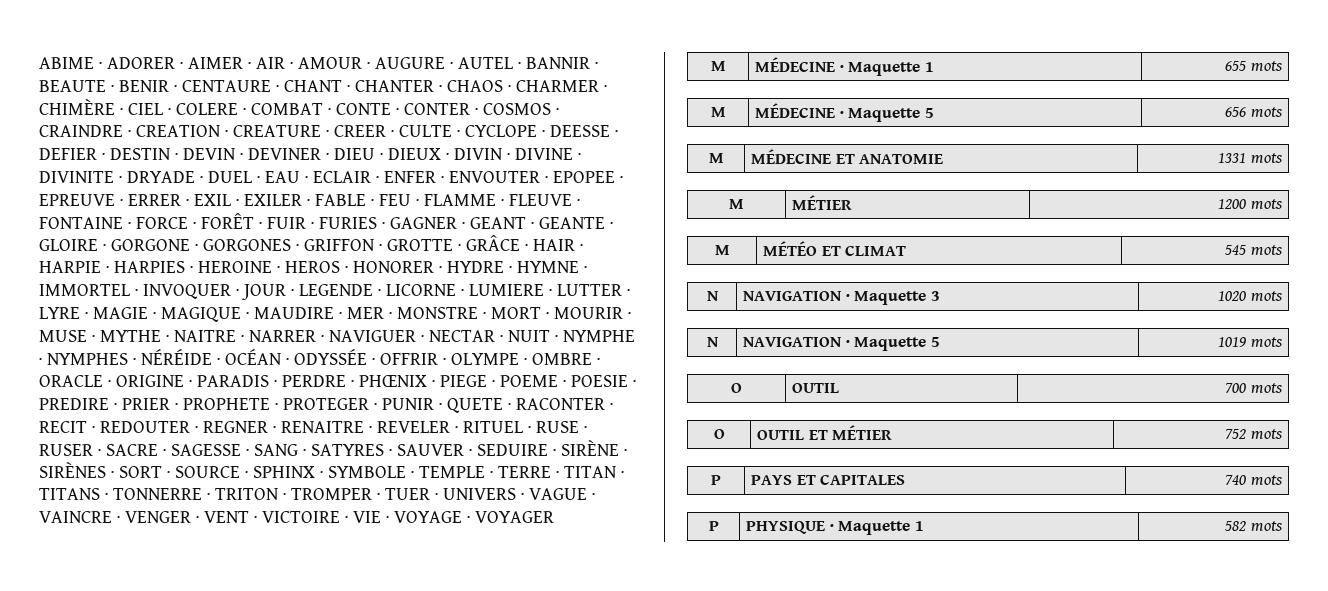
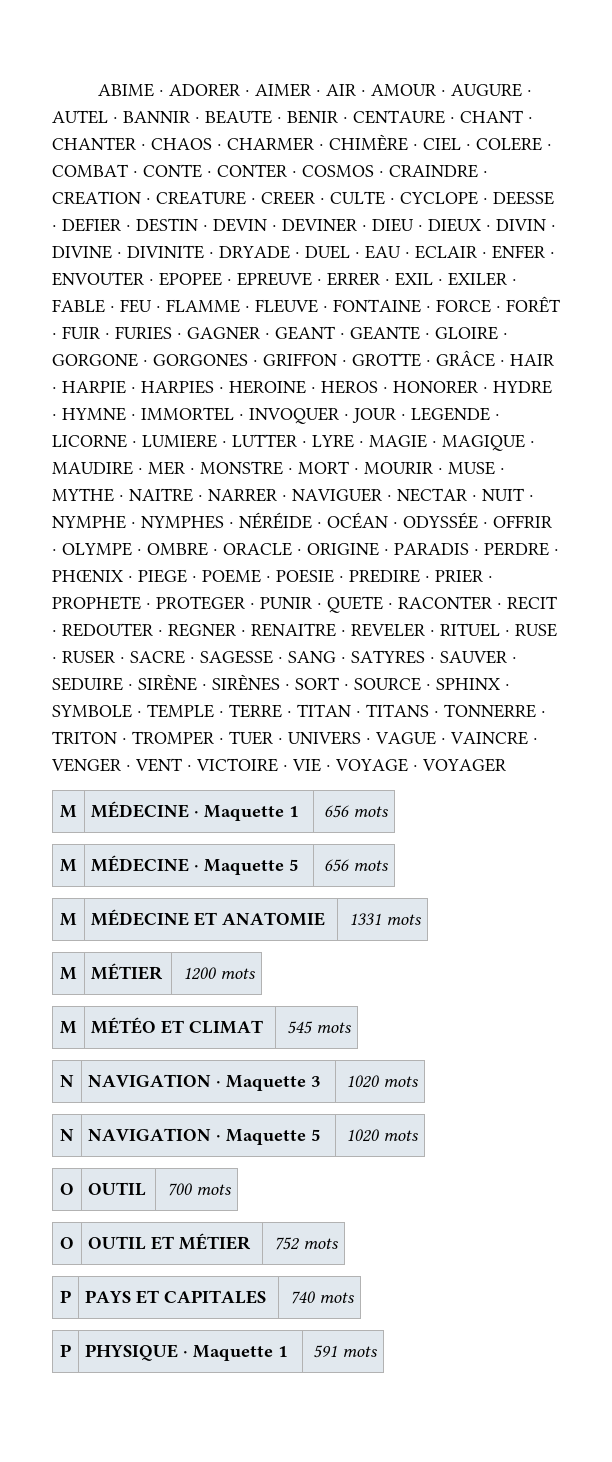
- M | MÉDECINE · Maquette 1 | 655 mots
+ M | MÉDECINE · Maquette 1 | 656 mots
- N | NAVIGATION · Maquette 5 | 1019 mots
+ N | NAVIGATION · Maquette 5 | 1020 mots
- P | PHYSIQUE · Maquette 1 | 582 mots
+ P | PHYSIQUE · Maquette 1 | 591 mots

